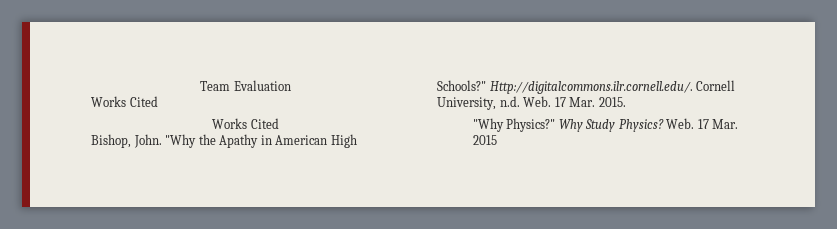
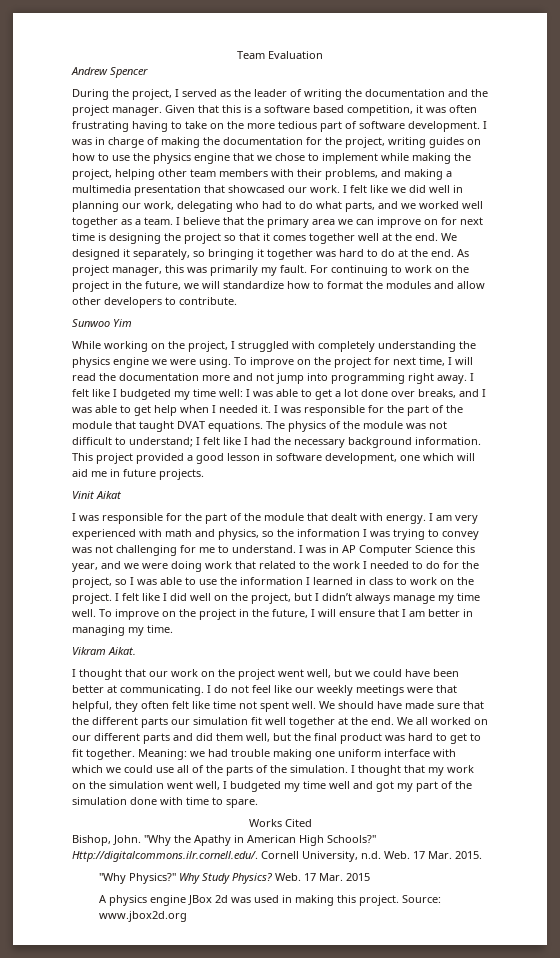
  Team Evaluation
- Works Cited
+ Andrew Spencer
+ During the project, I served as the leader of writing the documentation and the project manager. Given that this is a software based competition, it was often frustrating having to take on the more tedious part of software development. I was in charge of making the documentation for the project, writing guides on how to use the physics engine that we chose to implement while making the project, helping other team members with their problems, and making a multimedia presentation that showcased our work. I felt like we did well in planning our work, delegating who had to do what parts, and we worked well together as a team. I believe that the primary area we can improve on for next time is designing the project so that it comes together well at the end. We designed it separately, so bringing it together was hard to do at the end. As project manager, this was primarily my fault. For continuing to work on the project in the future, we will standardize how to format the modules and allow other developers to contribute.
+ Sunwoo Yim
+ While working on the project, I struggled with completely understanding the physics engine we were using. To improve on the project for next time, I will read the documentation more and not jump into programming right away. I felt like I budgeted my time well: I was able to get a lot done over breaks, and I was able to get help when I needed it. I was responsible for the part of the module that taught DVAT equations. The physics of the module was not difficult to understand; I felt like I had the necessary background information. This project provided a good lesson in software development, one which will aid me in future projects.
+ Vinit Aikat
+ I was responsible for the part of the module that dealt with energy. I am very experienced with math and physics, so the information I was trying to convey was not challenging for me to understand. I was in AP Computer Science this year, and we were doing work that related to the work I needed to do for the project, so I was able to use the information I learned in class to work on the project. I felt like I did well on the project, but I didn’t always manage my time well. To improve on the project in the future, I will ensure that I am better in managing my time.
+ Vikram Aikat.
+ I thought that our work on the project went well, but we could have been better at communicating. I do not feel like our weekly meetings were that helpful, they often felt like time not spent well. We should have made sure that the different parts our simulation fit well together at the end. We all worked on our different parts and did them well, but the final product was hard to get to fit together. Meaning: we had trouble making one uniform interface with which we could use all of the parts of the simulation. I thought that my work on the simulation went well, I budgeted my time well and got my part of the simulation done with time to spare.
+ A physics engine JBox 2d was used in making this project. Source: www.jbox2d.org

